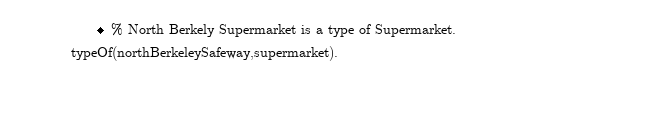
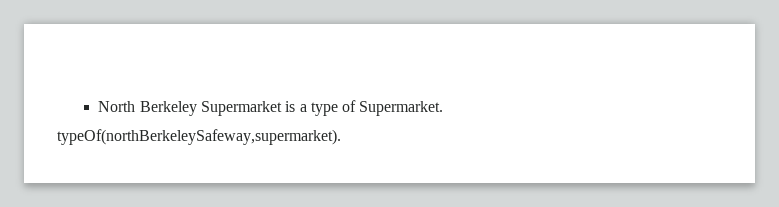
- % North Berkely Supermarket is a type of Supermarket.
+ North Berkeley Supermarket is a type of Supermarket.

